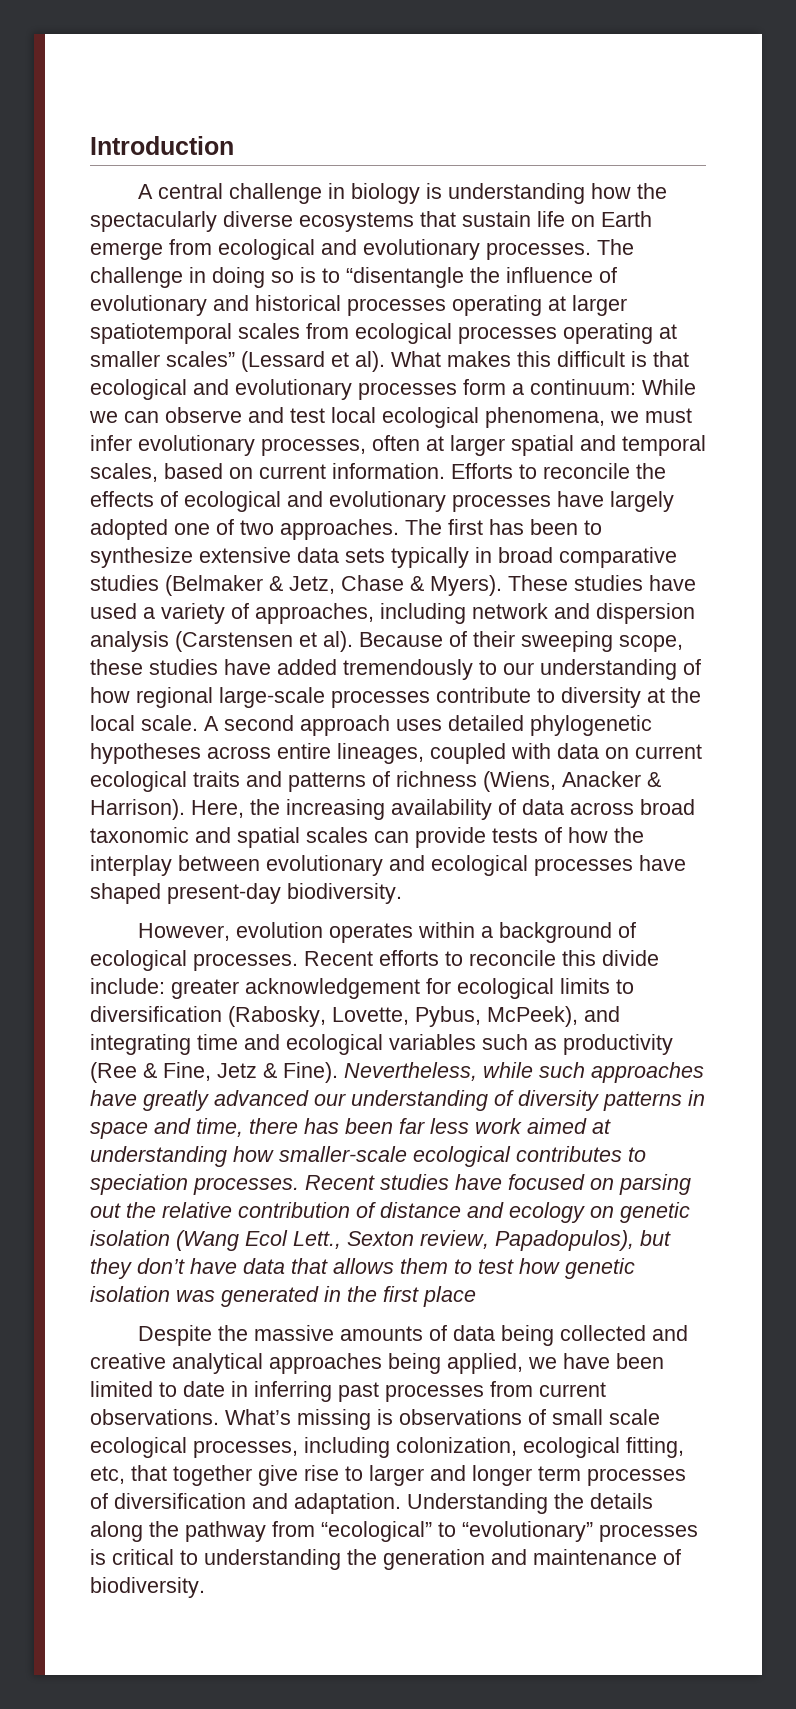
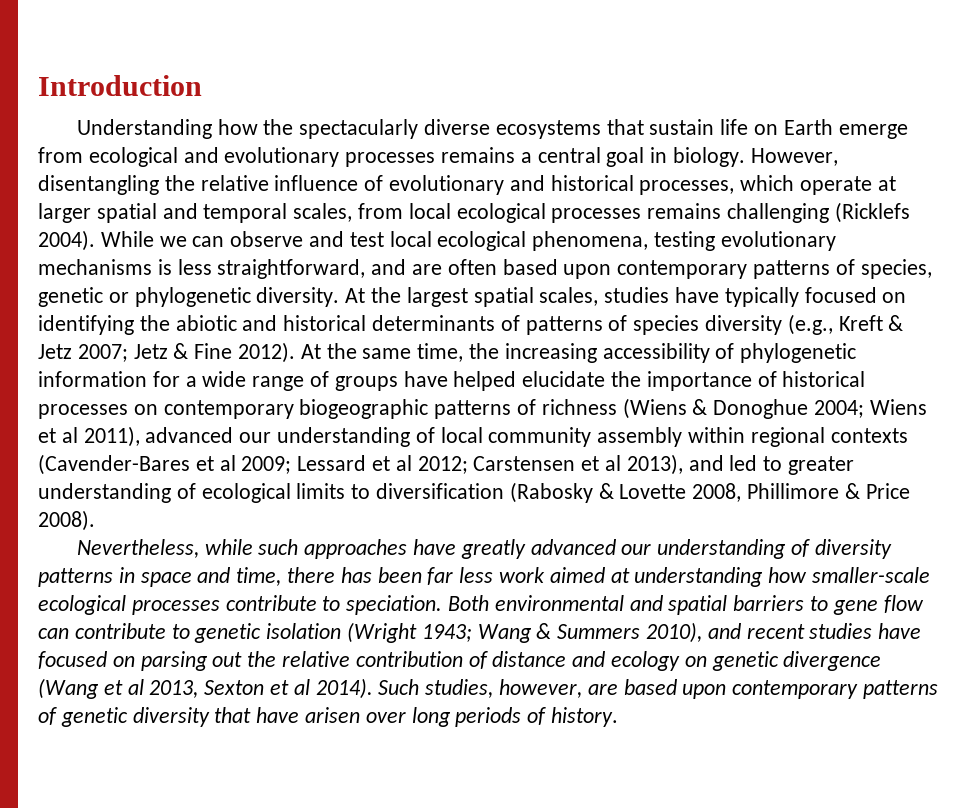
- A central challenge in biology is understanding how the spectacularly diverse ecosystems that sustain life on Earth emerge from ecological and evolutionary processes. The challenge in doing so is to “disentangle the influence of evolutionary and historical processes operating at larger spatiotemporal scales from ecological processes operating at smaller scales” (Lessard et al). What makes this difficult is that ecological and evolutionary processes form a continuum:
+ Understanding how the spectacularly diverse ecosystems that sustain life on Earth emerge from ecological and evolutionary processes remains a central goal in biology. However, disentangling the relative influence of evolutionary and historical processes, which operate at larger spatial and temporal scales, from local ecological processes remains challenging (Ricklefs 2004).
- While we can observe and test local ecological phenomena, we must infer evolutionary processes, often at larger spatial and temporal scales, based on current information. Efforts to reconcile the effects of ecological and evolutionary processes have largely adopted one of two approaches. The first has been to synthesize extensive data sets typically in broad comparative studies (Belmaker & Jetz, Chase & Myers). These studies have used a variety of approaches, including network and dispersion analysis (Carstensen et al). Because of their sweeping scope, these studies have added tremendously to our understanding of how regional large-scale processes contribute to diversity at the local scale. A second approach uses detailed phylogenetic hypotheses across entire lineages, coupled with data on current ecological traits and patterns of richness (Wiens, Anacker & Harrison). Here, the increasing availability of data across broad taxonomic and spatial scales can provide tests of how the interplay between evolutionary and ecological processes have shaped present-day biodiversity.
- However, evolution operates within a background of ecological processes. Recent efforts to reconcile this divide include: greater acknowledgement for ecological limits to diversification (Rabosky, Lovette, Pybus, McPeek), and integrating time and ecological variables such as productivity (Ree & Fine, Jetz & Fine). Nevertheless, while such approaches have greatly advanced our understanding of diversity patterns in space and time, there has been far less work aimed at understanding how smaller-scale ecological contributes to speciation processes. Recent studies have focused on parsing out the relative contribution of distance and ecology on genetic isolation (Wang Ecol Lett., Sexton review, Papadopulos), but they don’t have data that allows them to test how genetic isolation was generated in the first place
- Despite the massive amounts of data being collected and creative analytical approaches being applied, we have been limited to date in inferring past processes from current observations. What’s missing is observations of small scale ecological processes, including colonization, ecological fitting, etc, that together give rise to larger and longer term processes of diversification and adaptation. Understanding the details along the pathway from “ecological” to “evolutionary” processes is critical to understanding the generation and maintenance of biodiversity.
+ While we can observe and test local ecological phenomena, testing evolutionary mechanisms is less straightforward, and are often based upon contemporary patterns of species, genetic or phylogenetic diversity. At the largest spatial scales, studies have typically focused on identifying the abiotic and historical determinants of patterns of species diversity (e.g., Kreft & Jetz 2007; Jetz & Fine 2012). At the same time, the increasing accessibility of phylogenetic information for a wide range of groups have helped elucidate the importance of historical processes on contemporary biogeographic patterns of richness (Wiens & Donoghue 2004; Wiens et al 2011), advanced our understanding of local community assembly within regional contexts (Cavender-Bares et al 2009; Lessard et al 2012; Carstensen et al 2013), and led to greater understanding of ecological limits to diversification (Rabosky & Lovette 2008, Phillimore & Price 2008).
+ Nevertheless, while such approaches have greatly advanced our understanding of diversity patterns in space and time, there has been far less work aimed at understanding how smaller-scale ecological processes contribute to speciation. Both environmental and spatial barriers to gene flow can contribute to genetic isolation (Wright 1943; Wang & Summers 2010), and recent studies have focused on parsing out the relative contribution of distance and ecology on genetic divergence (Wang et al 2013, Sexton et al 2014). Such studies, however, are based upon contemporary patterns of genetic diversity that have arisen over long periods of history.

